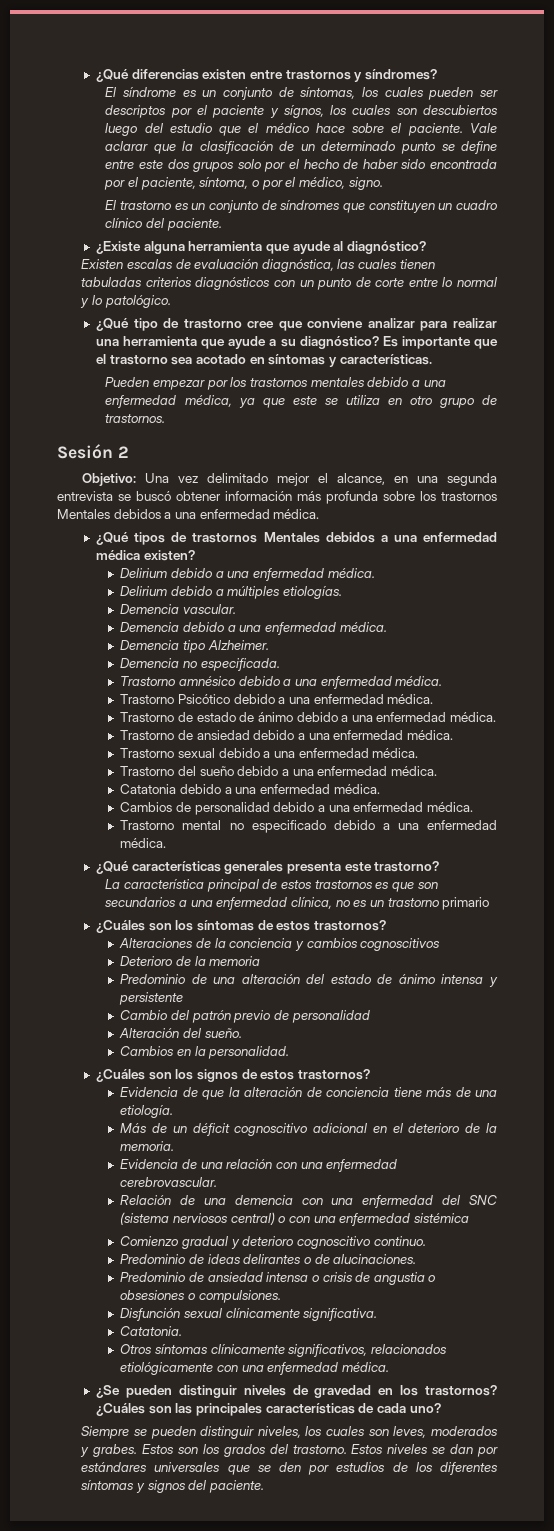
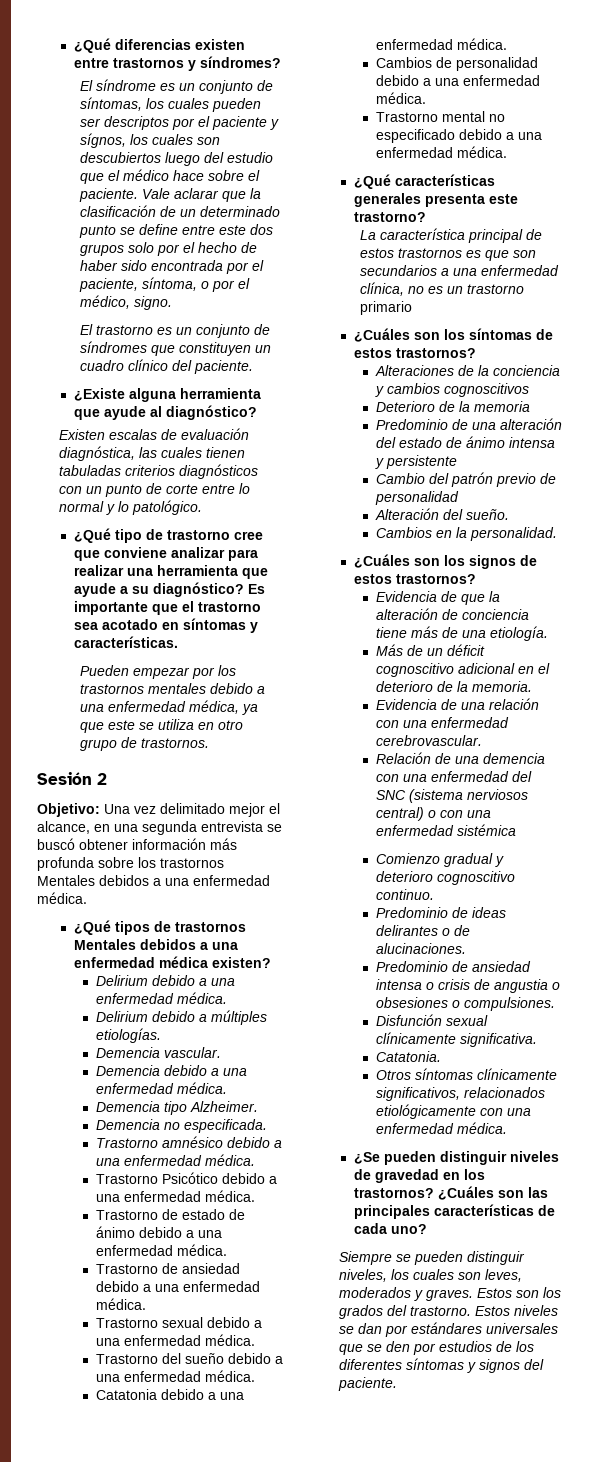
- Siempre se pueden distinguir niveles, los cuales son leves, moderados y grabes.
+ Siempre se pueden distinguir niveles, los cuales son leves, moderados y graves.

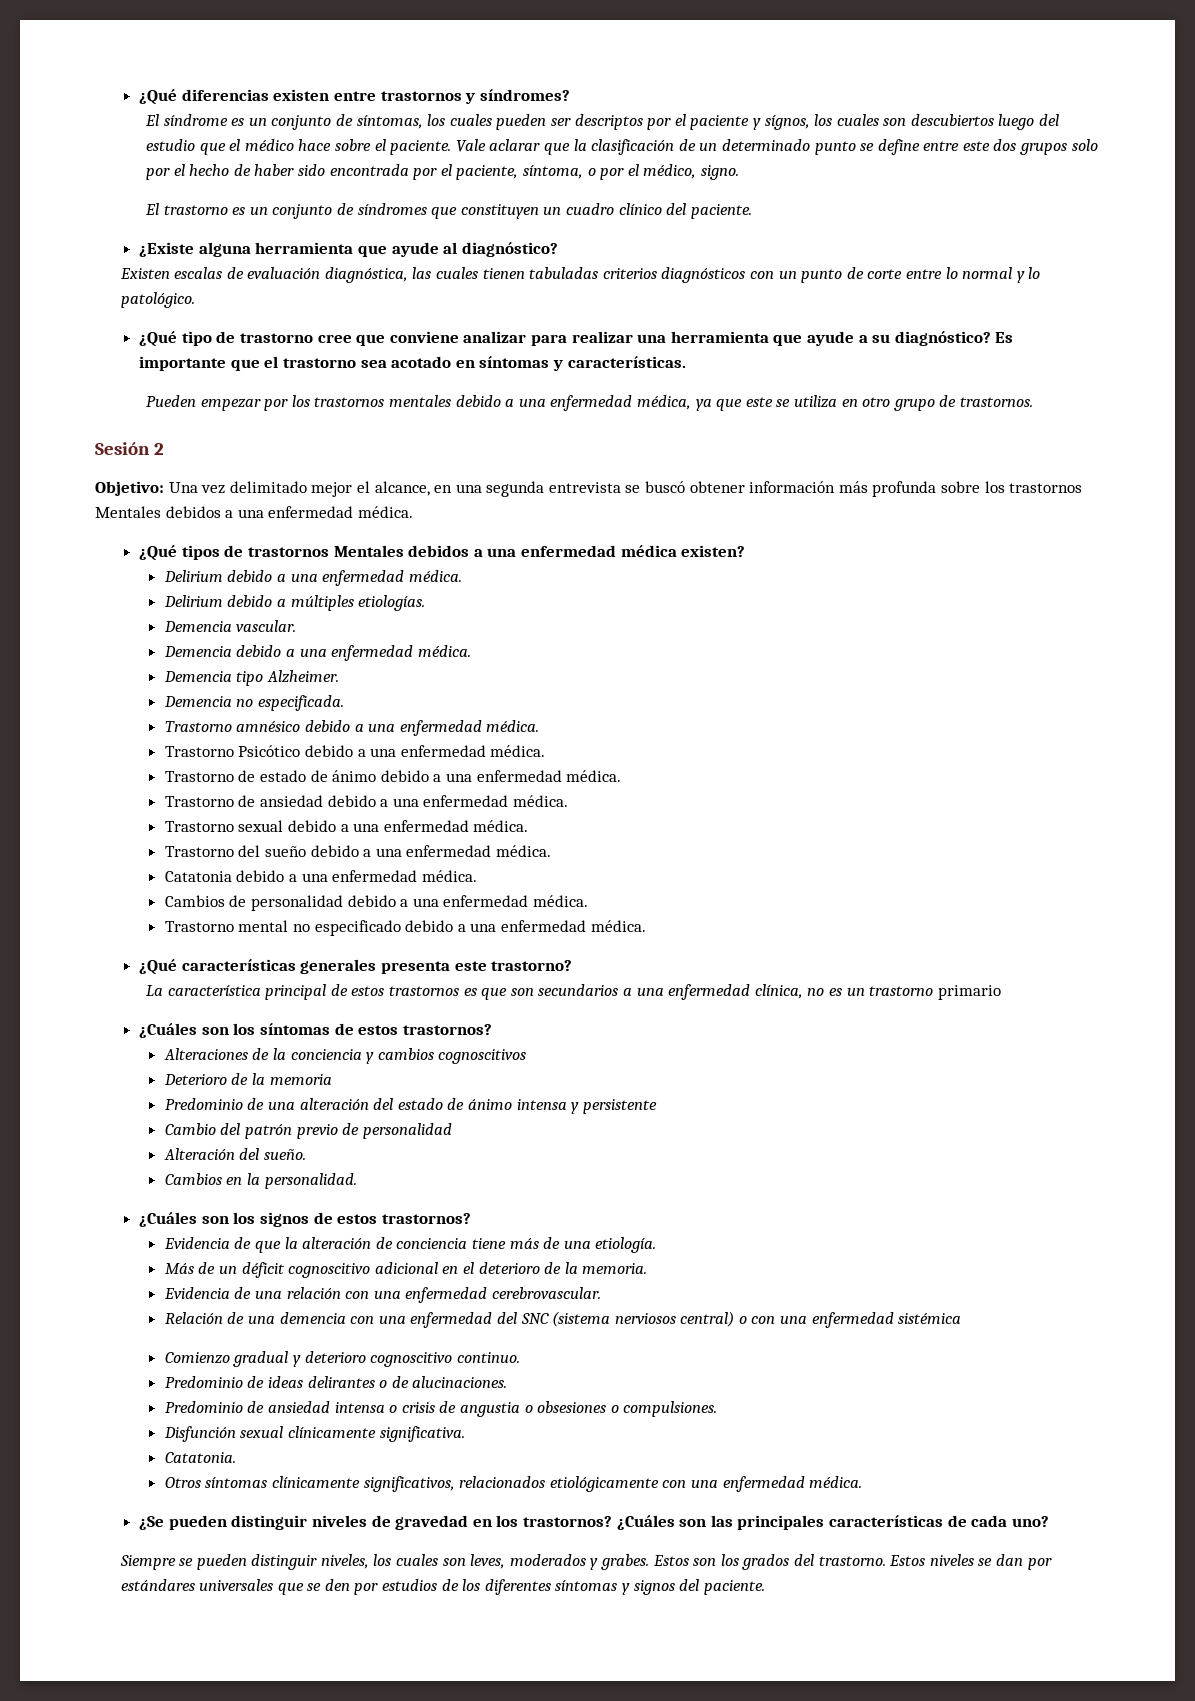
- Siempre se pueden distinguir niveles, los cuales son leves, moderados y graves.
+ Siempre se pueden distinguir niveles, los cuales son leves, moderados y grabes.

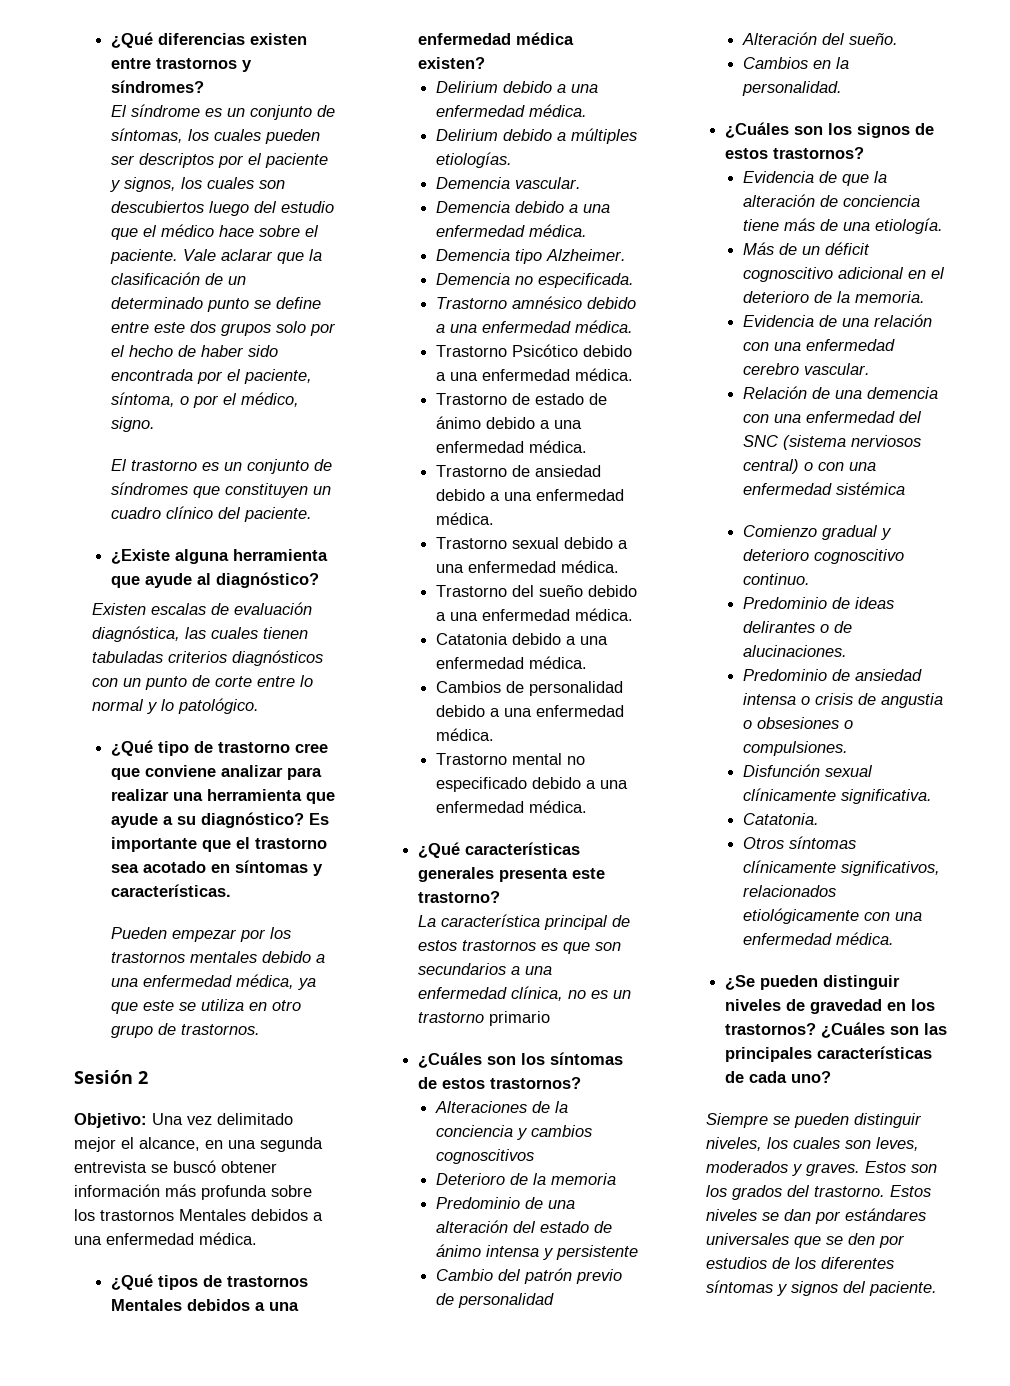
- El síndrome es un conjunto de síntomas, los cuales pueden ser descriptos por el paciente y sígnos, los cuales son descubiertos luego del estudio que el médico hace sobre el paciente.
+ El síndrome es un conjunto de síntomas, los cuales pueden ser descriptos por el paciente y signos, los cuales son descubiertos luego del estudio que el médico hace sobre el paciente.
- Evidencia de una relación con una enfermedad cerebrovascular.
+ Evidencia de una relación con una enfermedad cerebro vascular.
- Siempre se pueden distinguir niveles, los cuales son leves, moderados y grabes.
+ Siempre se pueden distinguir niveles, los cuales son leves, moderados y graves.

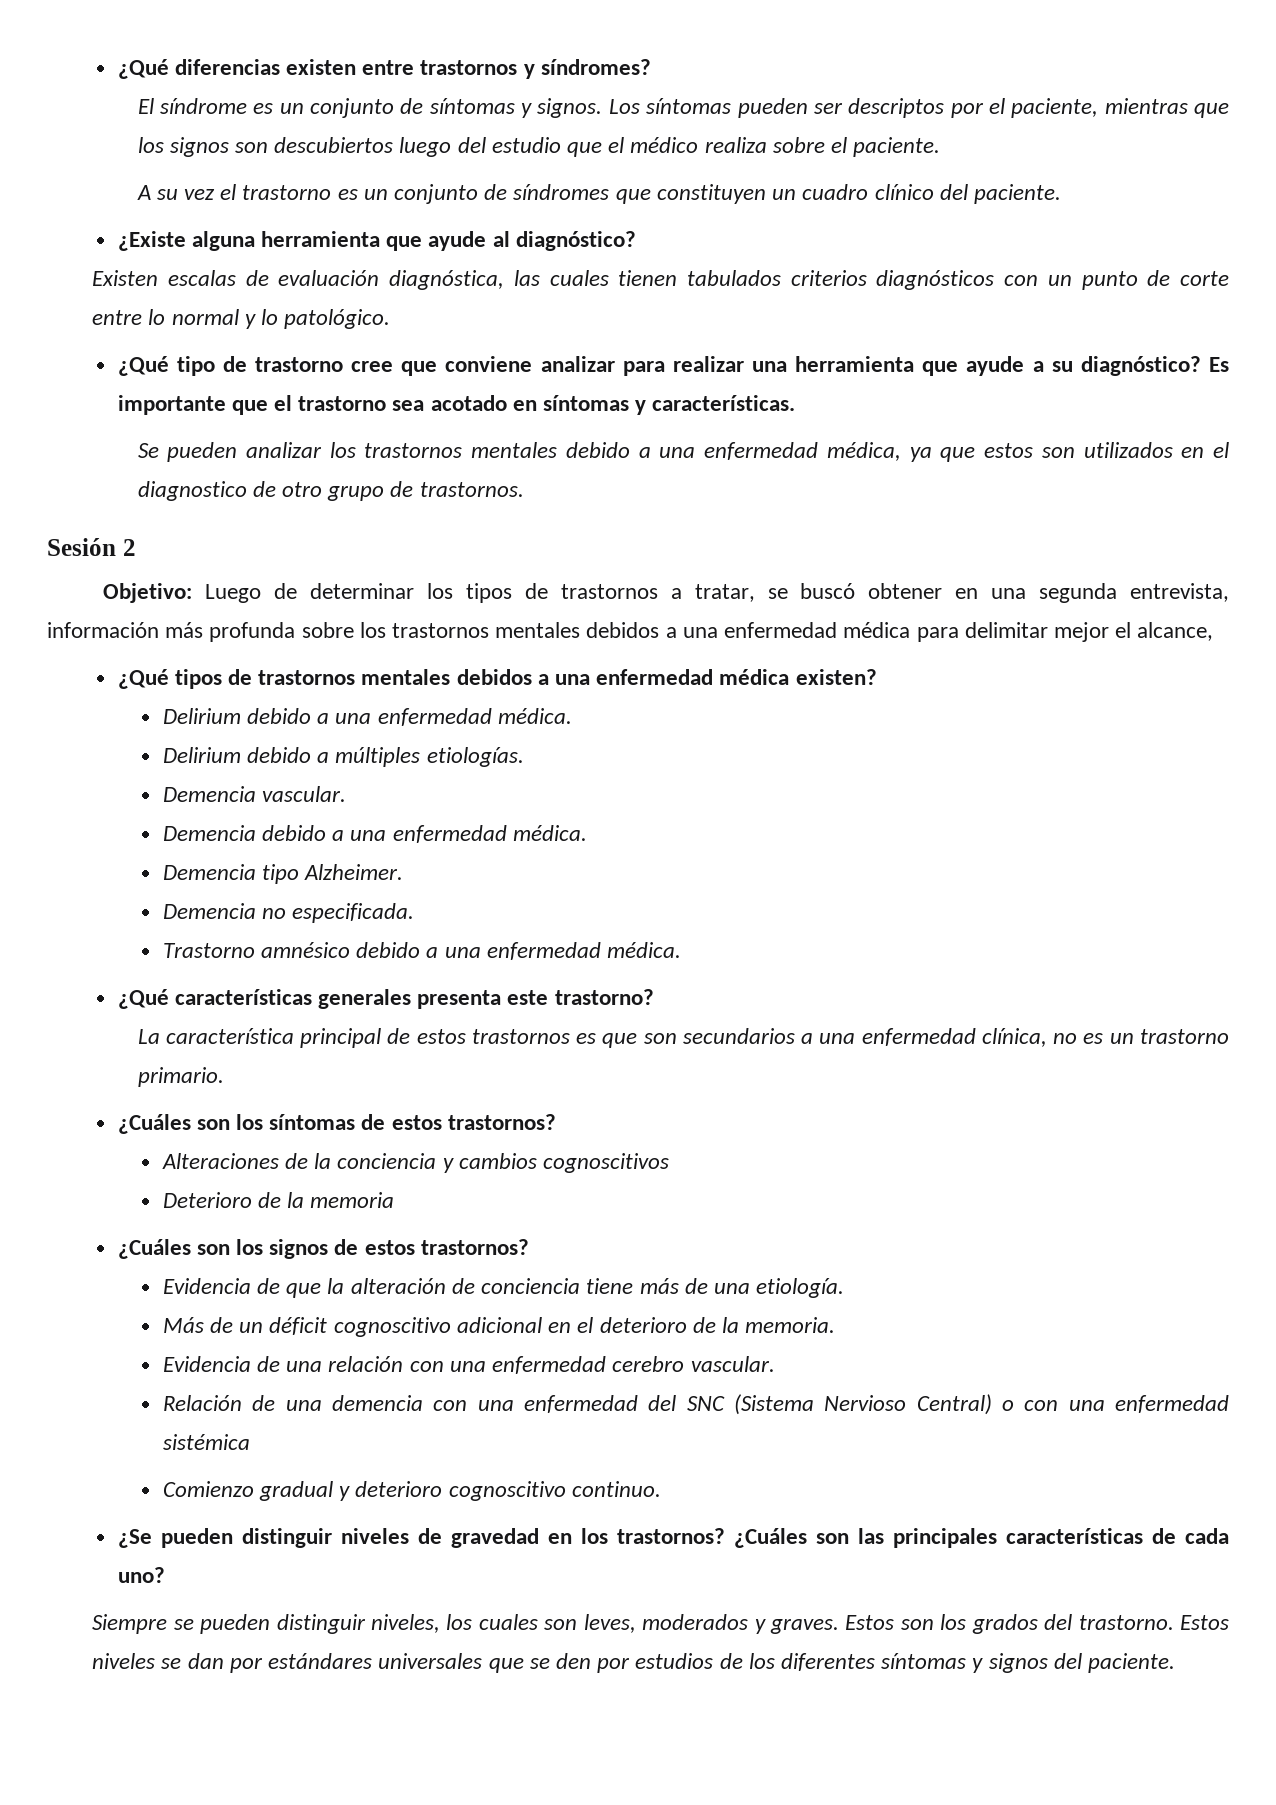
- El síndrome es un conjunto de síntomas, los cuales pueden ser descriptos por el paciente y signos, los cuales son descubiertos luego del estudio que el médico hace sobre el paciente. Vale aclarar que la clasificación de un determinado punto se define entre este dos grupos solo por el hecho de haber sido encontrada por el paciente, síntoma, o por el médico, signo.
- El trastorno es un conjunto de síndromes que constituyen un cuadro clínico del paciente.
+ El síndrome es un conjunto de síntomas y signos. Los síntomas pueden ser descriptos por el paciente, mientras que los signos son descubiertos luego del estudio que el médico realiza sobre el paciente.
+ A su vez el trastorno es un conjunto de síndromes que constituyen un cuadro clínico del paciente.
- Existen escalas de evaluación diagnóstica, las cuales tienen tabuladas criterios diagnósticos con un punto de corte entre lo normal y lo patológico.
+ Existen escalas de evaluación diagnóstica, las cuales tienen tabulados criterios diagnósticos con un punto de corte entre lo normal y lo patológico.
- Pueden empezar por los trastornos mentales debido a una enfermedad médica, ya que este se utiliza en otro grupo de trastornos.
+ Se pueden analizar los trastornos mentales debido a una enfermedad médica, ya que estos son utilizados en el diagnostico de otro grupo de trastornos.
- Objetivo: Una vez delimitado mejor el alcance, en una segunda entrevista se buscó obtener información más profunda sobre los trastornos Mentales debidos a una enfermedad médica.
+ Objetivo: Luego de determinar los tipos de trastornos a tratar, se buscó obtener en una segunda entrevista, información más profunda sobre los trastornos mentales debidos a una enfermedad médica para delimitar mejor el alcance,
- ¿Qué tipos de trastornos Mentales debidos a una enfermedad médica existen?
+ ¿Qué tipos de trastornos mentales debidos a una enfermedad médica existen?
- Trastorno Psicótico debido a una enfermedad médica.
- Trastorno de estado de ánimo debido a una enfermedad médica.
- Trastorno de ansiedad debido a una enfermedad médica.
- Trastorno sexual debido a una enfermedad médica.
- Trastorno del sueño debido a una enfermedad médica.
- Catatonia debido a una enfermedad médica.
- Cambios de personalidad debido a una enfermedad médica.
- Trastorno mental no especificado debido a una enfermedad médica.
- La característica principal de estos trastornos es que son secundarios a una enfermedad clínica, no es un trastorno primario
+ La característica principal de estos trastornos es que son secundarios a una enfermedad clínica, no es un trastorno primario.
- Predominio de una alteración del estado de ánimo intensa y persistente
- Cambio del patrón previo de personalidad
- Alteración del sueño.
- Cambios en la personalidad.
- Relación de una demencia con una enfermedad del SNC (sistema nerviosos central) o con una enfermedad sistémica
+ Relación de una demencia con una enfermedad del SNC (Sistema Nervioso Central) o con una enfermedad sistémica
- Predominio de ideas delirantes o de alucinaciones.
- Predominio de ansiedad intensa o crisis de angustia o obsesiones o compulsiones.
- Disfunción sexual clínicamente significativa.
- Catatonia.
- Otros síntomas clínicamente significativos, relacionados etiológicamente con una enfermedad médica.

